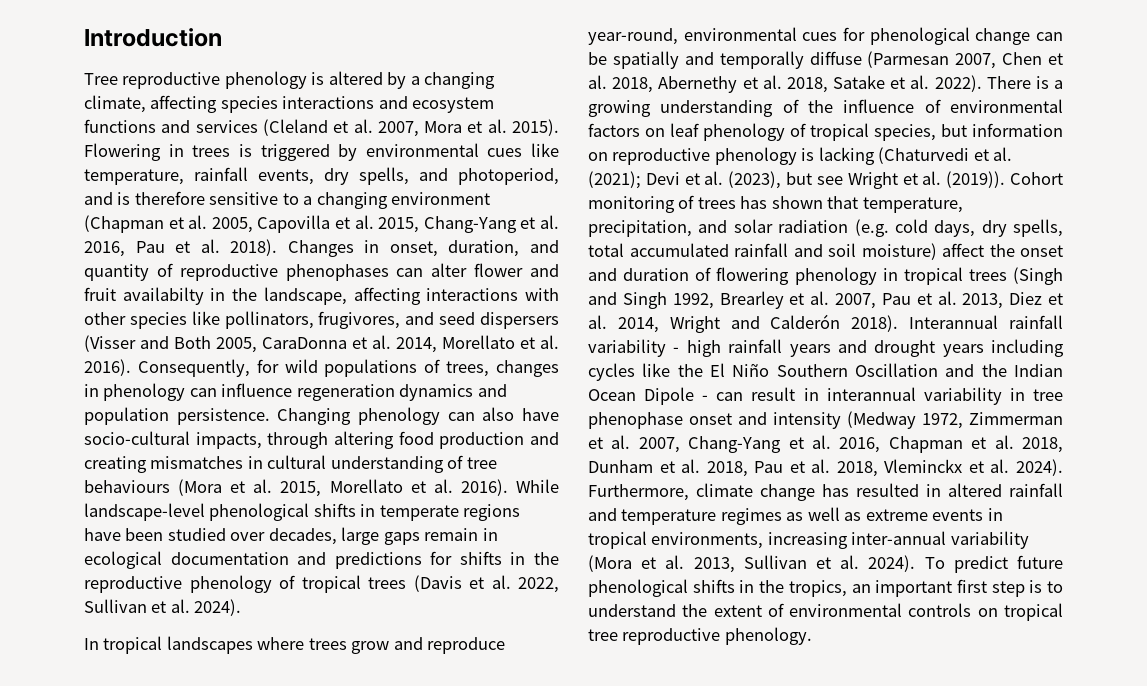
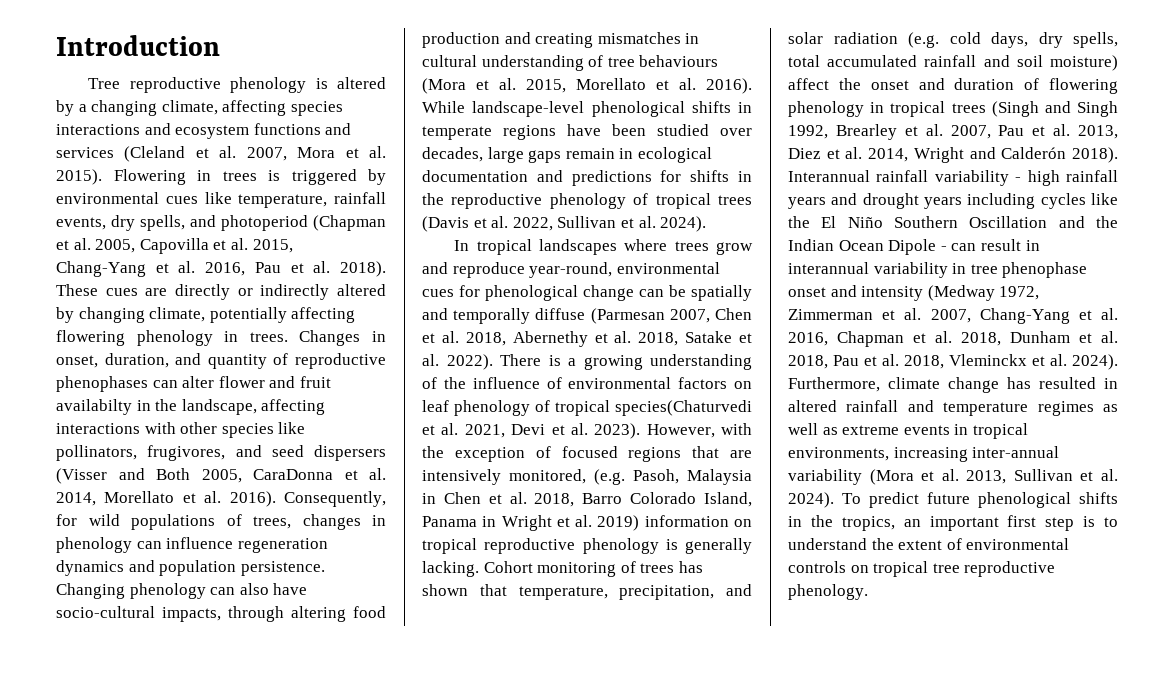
- Flowering in trees is triggered by environmental cues like temperature, rainfall events, dry spells, and photoperiod, and is therefore sensitive to a changing environment (Chapman et al. 2005, Capovilla et al. 2015, Chang-Yang et al. 2016, Pau et al. 2018).
+ Flowering in trees is triggered by environmental cues like temperature, rainfall events, dry spells, and photoperiod (Chapman et al. 2005, Capovilla et al. 2015, Chang-Yang et al. 2016, Pau et al. 2018).
+ These cues are directly or indirectly altered by changing climate, potentially affecting flowering phenology in trees.
- There is a growing understanding of the influence of environmental factors on leaf phenology of tropical species, but information on reproductive phenology is lacking (Chaturvedi et al. (2021); Devi et al. (2023), but see Wright et al. (2019)).
+ There is a growing understanding of the influence of environmental factors on leaf phenology of tropical species(Chaturvedi et al. 2021, Devi et al. 2023). However, with the exception of focused regions that are intensively monitored, (e.g. Pasoh, Malaysia in Chen et al. 2018, Barro Colorado Island, Panama in Wright et al. 2019) information on tropical reproductive phenology is generally lacking.

